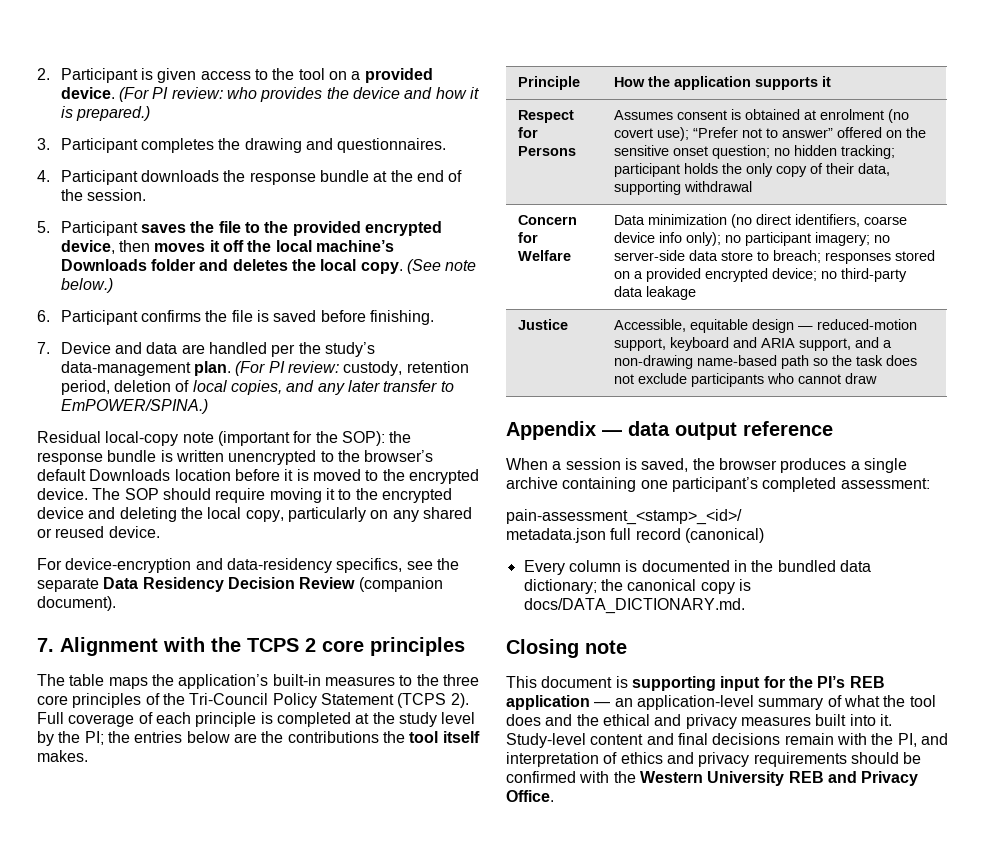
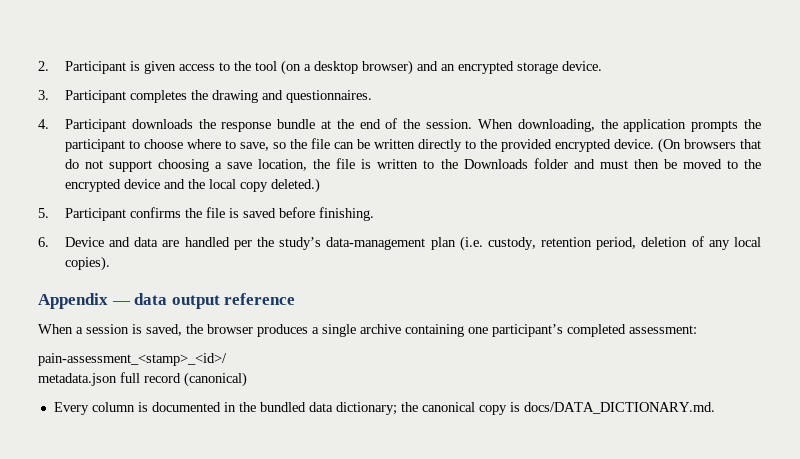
- 2. Participant is given access to the tool on a provided device. (For PI review: who provides the device and how it is prepared.)
+ 2. Participant is given access to the tool (on a desktop browser) and an encrypted storage device.
- 4. Participant downloads the response bundle at the end of the session.
- 5. Participant saves the file to the provided encrypted device, then moves it off the local machine’s Downloads folder and deletes the local copy. (See note below.)
- 6. Participant confirms the file is saved before finishing.
+ 4. Participant downloads the response bundle at the end of the session. When downloading, the application prompts the participant to choose where to save, so the file can be written directly to the provided encrypted device. (On browsers that do not support choosing a save location, the file is written to the Downloads folder and must then be moved to the encrypted device and the local copy deleted.)
+ 5. Participant confirms the file is saved before finishing.
- 7. Device and data are handled per the study’s data-management plan. (For PI review: custody, retention period, deletion of local copies, and any later transfer to EmPOWER/SPINA.)
- Residual local-copy note (important for the SOP): the response bundle is written unencrypted to the browser’s default Downloads location before it is moved to the encrypted device. The SOP should require moving it to the encrypted device and deleting the local copy, particularly on any shared or reused device.
- For device-encryption and data-residency specifics, see the separate Data Residency Decision Review (companion document).
- 7. Alignment with the TCPS 2 core principles
- The table maps the application’s built-in measures to the three core principles of the Tri-Council Policy Statement (TCPS 2). Full coverage of each principle is completed at the study level by the PI; the entries below are the contributions the tool itself makes.
- Principle | How the application supports it
- Respect for Persons | Assumes consent is obtained at enrolment (no covert use); “Prefer not to answer” offered on the sensitive onset question; no hidden tracking; participant holds the only copy of their data, supporting withdrawal
- Concern for Welfare | Data minimization (no direct identifiers, coarse device info only); no participant imagery; no server-side data store to breach; responses stored on a provided encrypted device; no third-party data leakage
- Justice | Accessible, equitable design — reduced-motion support, keyboard and ARIA support, and a non-drawing name-based path so the task does not exclude participants who cannot draw
+ 6. Device and data are handled per the study’s data-management plan (i.e. custody, retention period, deletion of any local copies).
- Closing note
- This document is supporting input for the PI’s REB application — an application-level summary of what the tool does and the ethical and privacy measures built into it. Study-level content and final decisions remain with the PI, and interpretation of ethics and privacy requirements should be confirmed with the Western University REB and Privacy Office.

